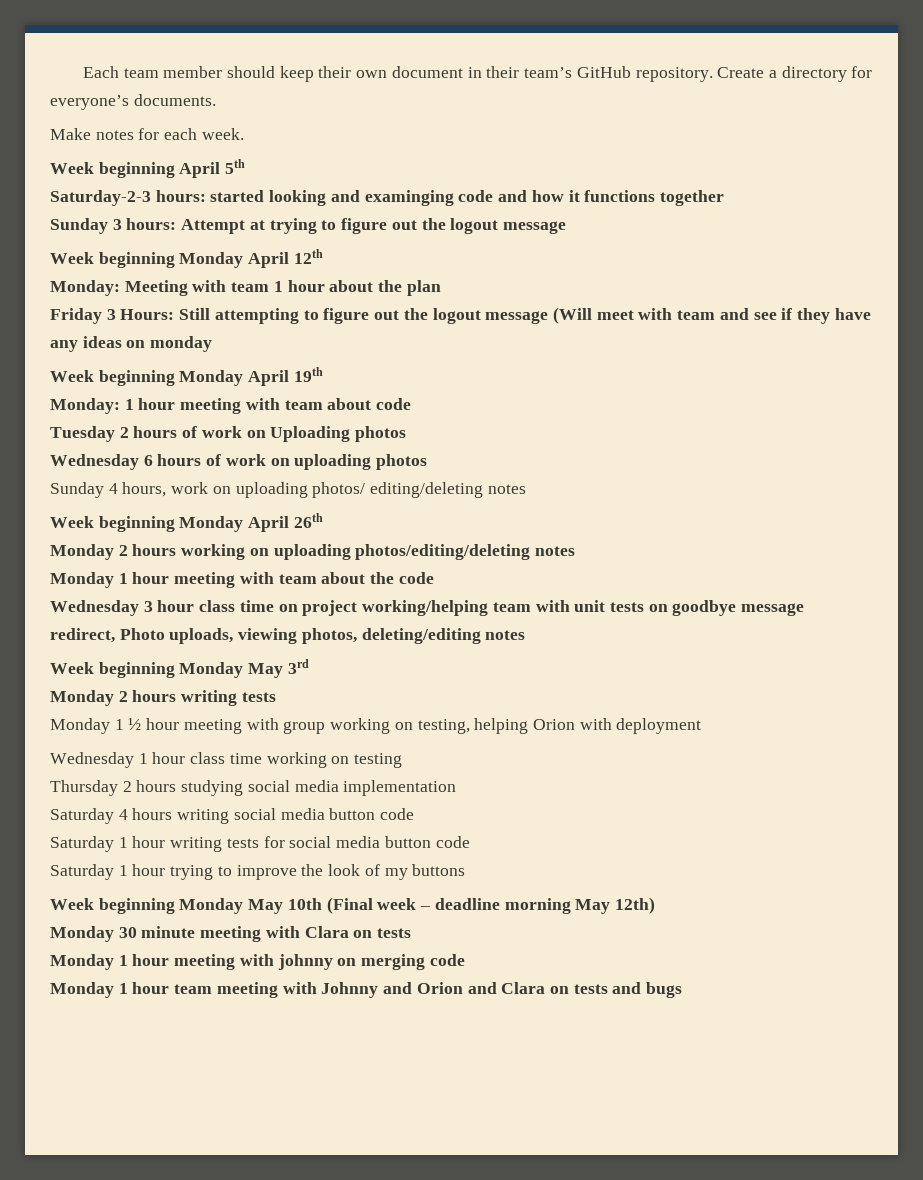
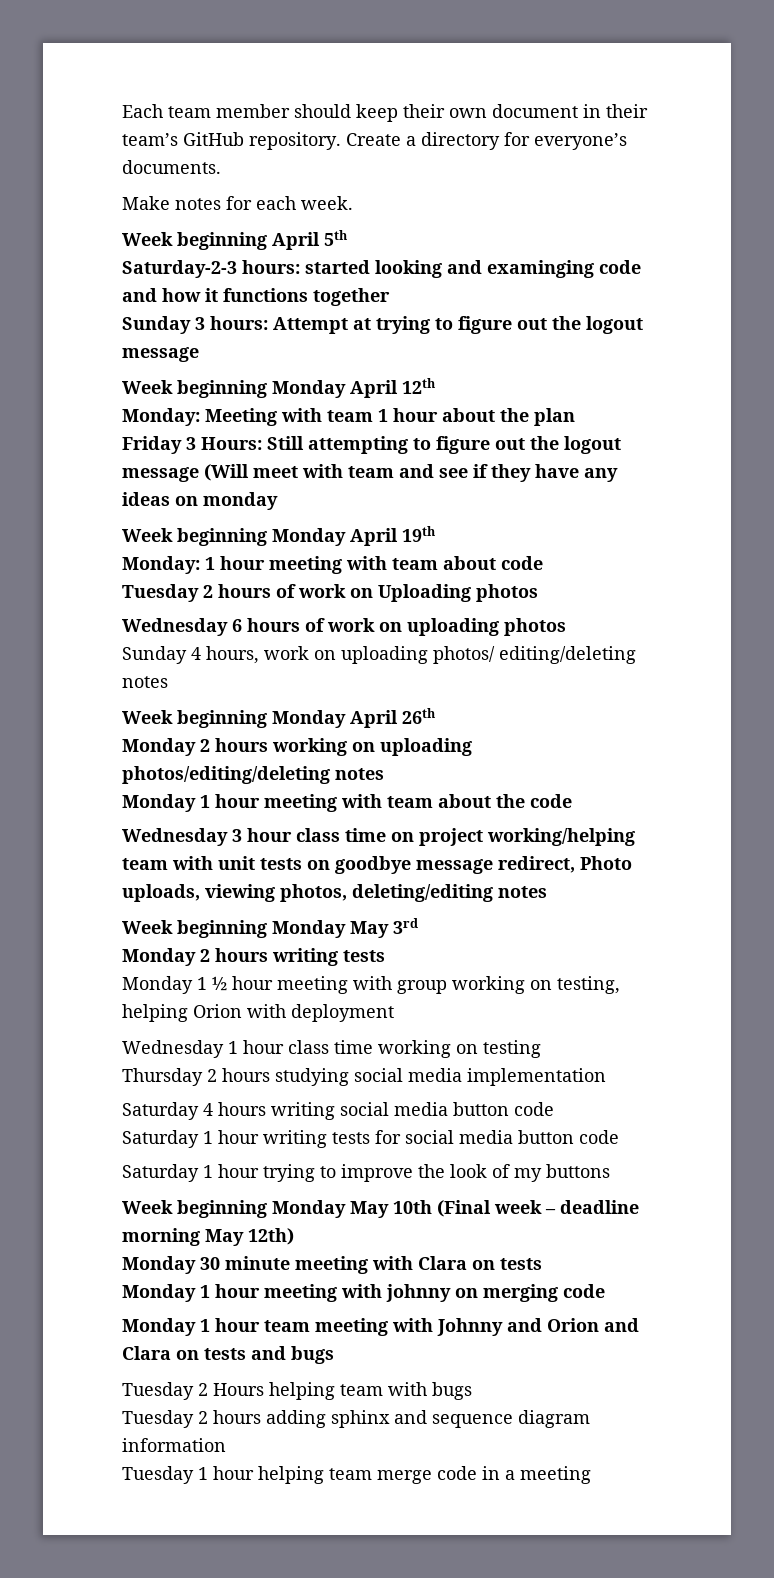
+ Tuesday 2 Hours helping team with bugs
+ Tuesday 2 hours adding sphinx and sequence diagram information
+ Tuesday 1 hour helping team merge code in a meeting

